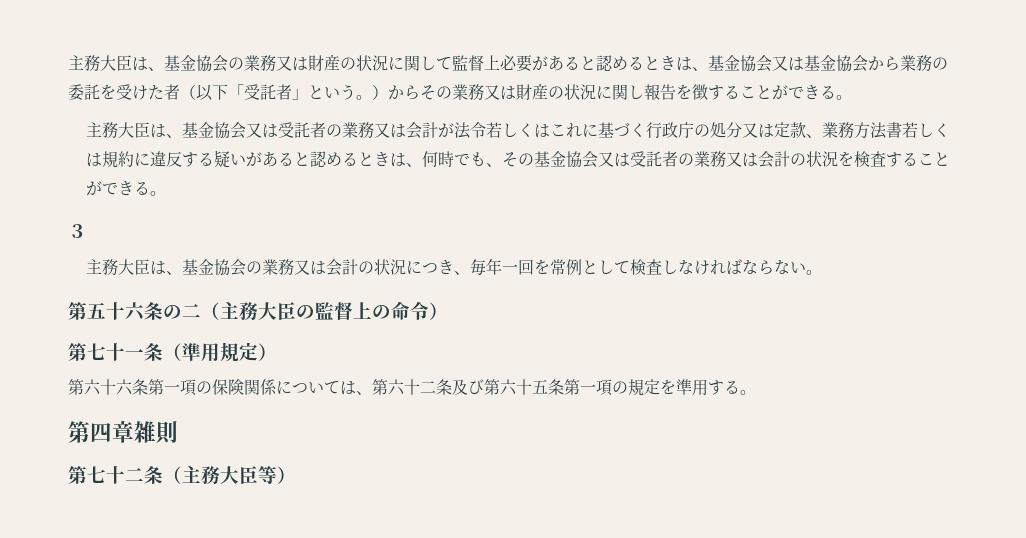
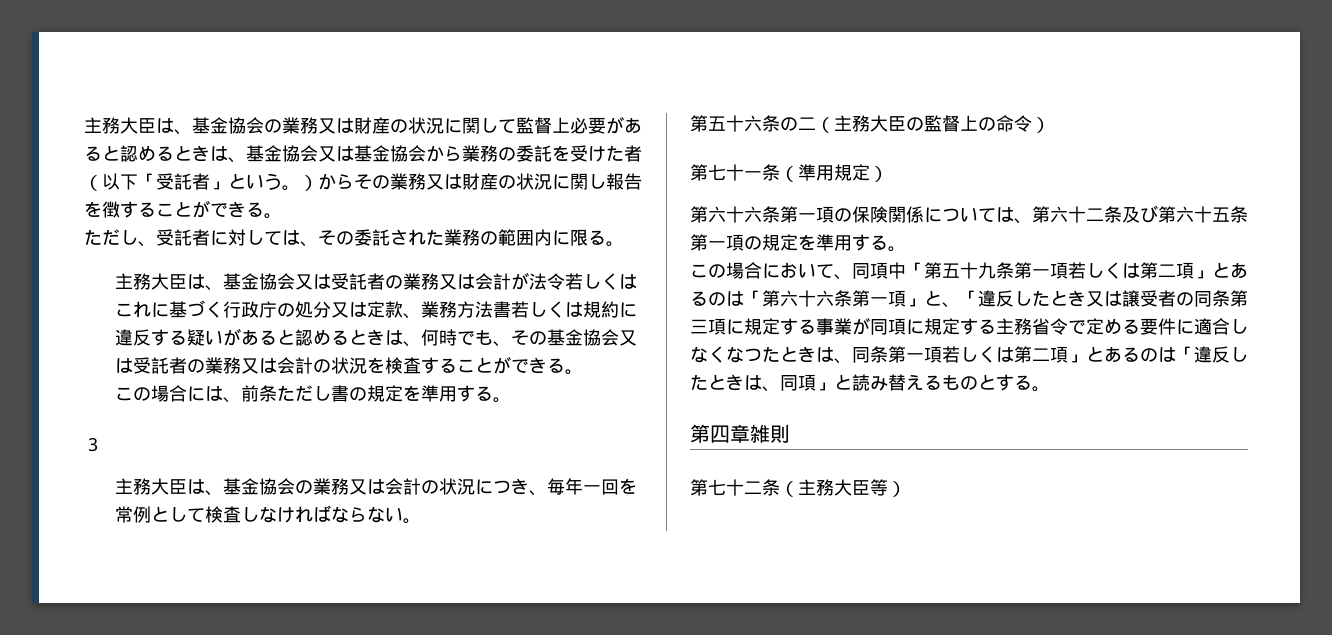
+ ただし、受託者に対しては、その委託された業務の範囲内に限る。
+ この場合には、前条ただし書の規定を準用する。
+ この場合において、同項中「第五十九条第一項若しくは第二項」とあるのは「第六十六条第一項」と、「違反したとき又は譲受者の同条第三項に規定する事業が同項に規定する主務省令で定める要件に適合しなくなつたときは、同条第一項若しくは第二項」とあるのは「違反したときは、同項」と読み替えるものとする。

